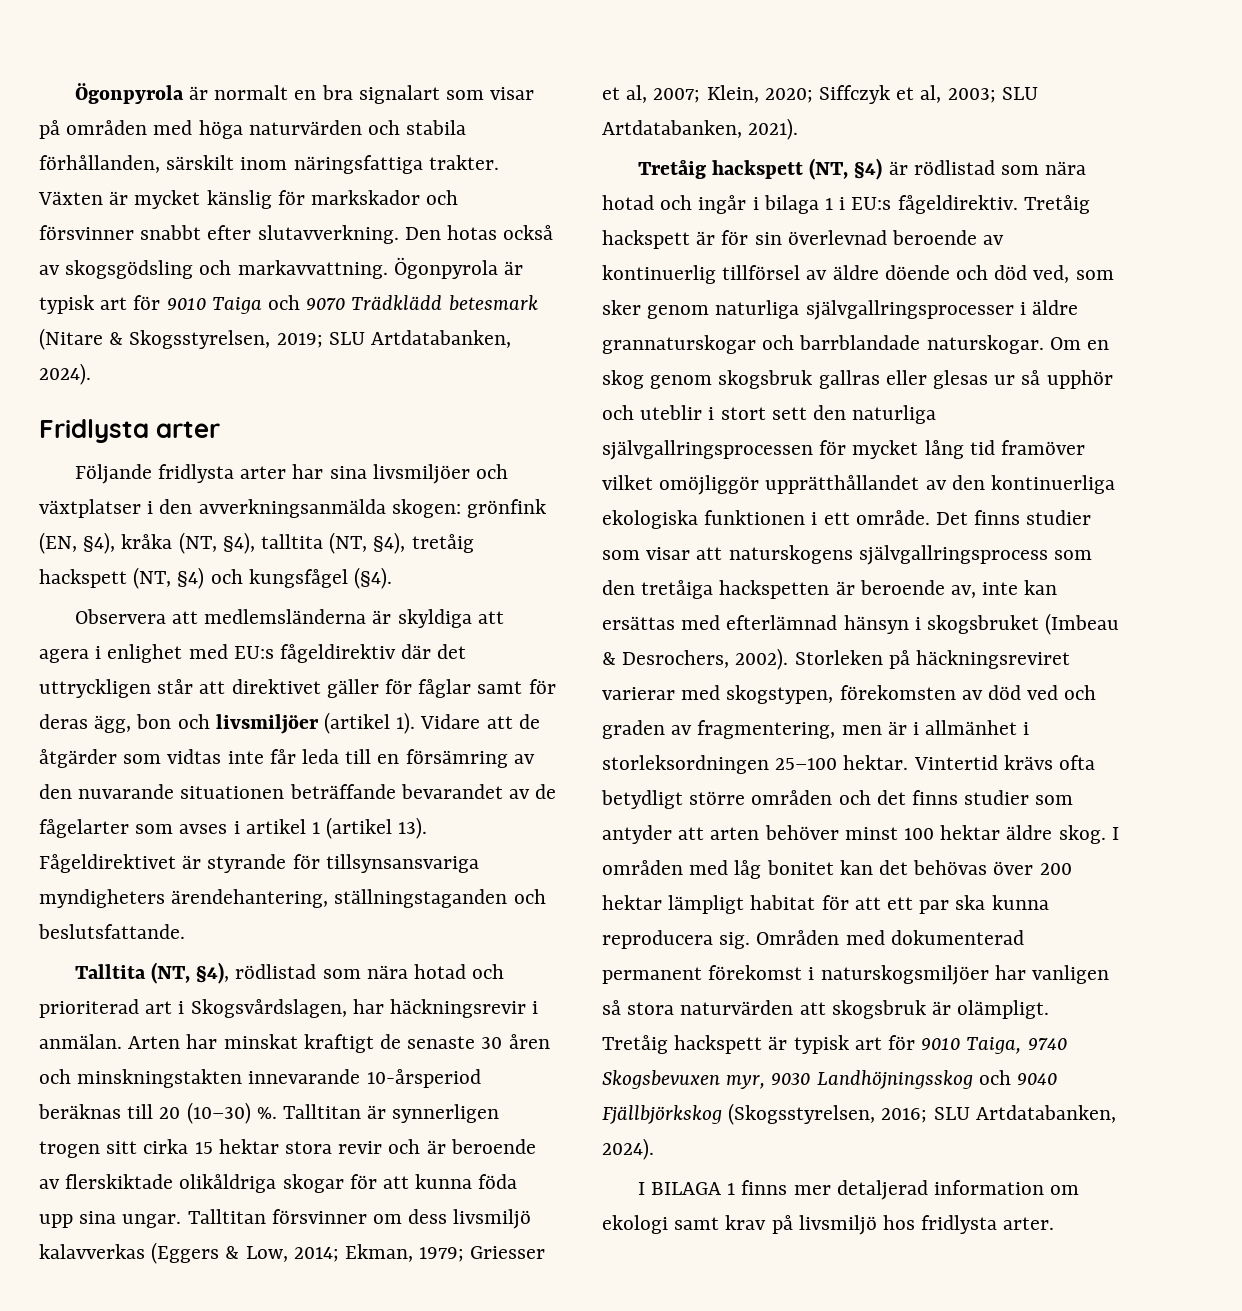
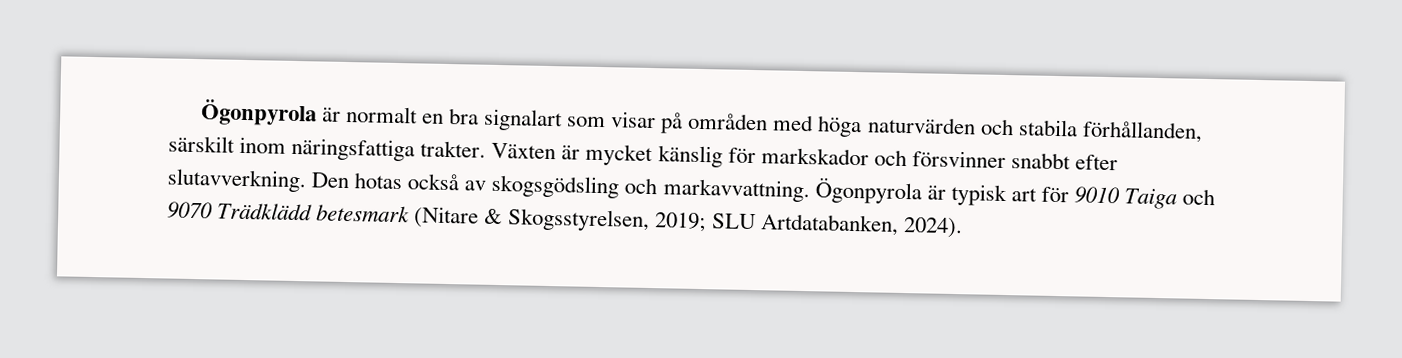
- Fridlysta arter
- Följande fridlysta arter har sina livsmiljöer och växtplatser i den avverkningsanmälda skogen: grönfink (EN, §4), kråka (NT, §4), talltita (NT, §4), tretåig hackspett (NT, §4) och kungsfågel (§4).
- Observera att medlemsländerna är skyldiga att agera i enlighet med EU:s fågeldirektiv där det uttryckligen står att direktivet gäller för fåglar samt för deras ägg, bon och livsmiljöer (artikel 1). Vidare att de åtgärder som vidtas inte får leda till en försämring av den nuvarande situationen beträffande bevarandet av de fågelarter som avses i artikel 1 (artikel 13). Fågeldirektivet är styrande för tillsynsansvariga myndigheters ärendehantering, ställningstaganden och beslutsfattande.
- Talltita (NT, §4), rödlistad som nära hotad och prioriterad art i Skogsvårdslagen, har häckningsrevir i anmälan. Arten har minskat kraftigt de senaste 30 åren och minskningstakten innevarande 10-årsperiod beräknas till 20 (10–30) %. Talltitan är synnerligen trogen sitt cirka 15 hektar stora revir och är beroende av flerskiktade olikåldriga skogar för att kunna föda upp sina ungar. Talltitan försvinner om dess livsmiljö kalavverkas (Eggers & Low, 2014; Ekman, 1979; Griesser et al, 2007; Klein, 2020; Siffczyk et al, 2003; SLU Artdatabanken, 2021).
- Tretåig hackspett (NT, §4) är rödlistad som nära hotad och ingår i bilaga 1 i EU:s fågeldirektiv. Tretåig hackspett är för sin överlevnad beroende av kontinuerlig tillförsel av äldre döende och död ved, som sker genom naturliga självgallringsprocesser i äldre grannaturskogar och barrblandade naturskogar. Om en skog genom skogsbruk gallras eller glesas ur så upphör och uteblir i stort sett den naturliga självgallringsprocessen för mycket lång tid framöver vilket omöjliggör upprätthållandet av den kontinuerliga ekologiska funktionen i ett område. Det finns studier som visar att naturskogens självgallringsprocess som den tretåiga hackspetten är beroende av, inte kan ersättas med efterlämnad hänsyn i skogsbruket (Imbeau & Desrochers, 2002). Storleken på häckningsreviret varierar med skogstypen, förekomsten av död ved och graden av fragmentering, men är i allmänhet i storleksordningen 25–100 hektar. Vintertid krävs ofta betydligt större områden och det finns studier som antyder att arten behöver minst 100 hektar äldre skog. I områden med låg bonitet kan det behövas över 200 hektar lämpligt habitat för att ett par ska kunna reproducera sig. Områden med dokumenterad permanent förekomst i naturskogsmiljöer har vanligen så stora naturvärden att skogsbruk är olämpligt. Tretåig hackspett är typisk art för 9010 Taiga, 9740 Skogsbevuxen myr, 9030 Landhöjningsskog och 9040 Fjällbjörkskog (Skogsstyrelsen, 2016; SLU Artdatabanken, 2024).
- I BILAGA 1 finns mer detaljerad information om ekologi samt krav på livsmiljö hos fridlysta arter.

